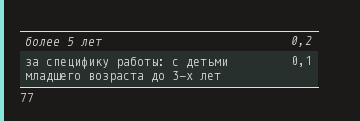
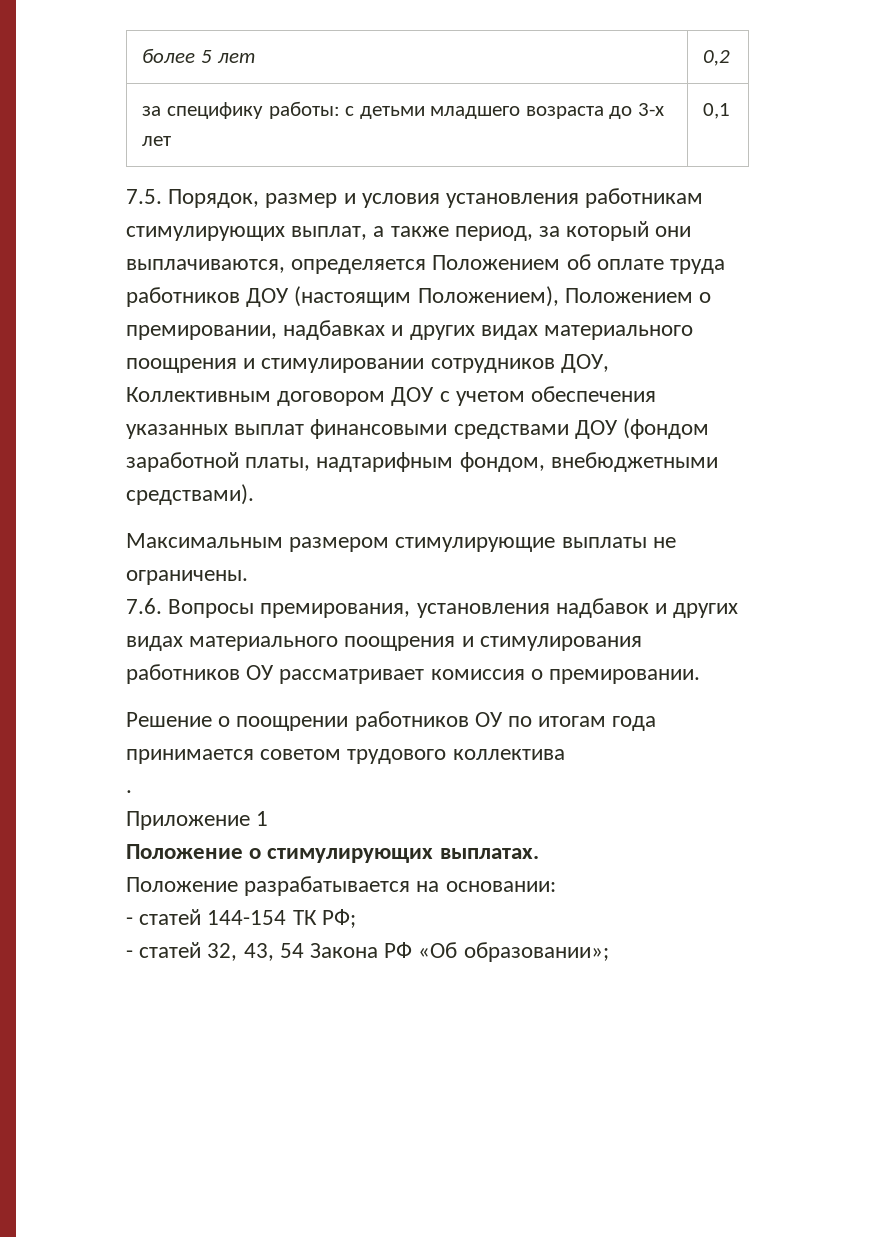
- 77
+ 7.5. Порядок, размер и условия установления работникам стимулирующих выплат, а также период, за который они выплачиваются, определяется Положением об оплате труда работников ДОУ (настоящим Положением), Положением о премировании, надбавках и других видах материального поощрения и стимулировании сотрудников ДОУ, Коллективным договором ДОУ с учетом обеспечения указанных выплат финансовыми средствами ДОУ (фондом заработной платы, надтарифным фондом, внебюджетными средствами).
+ Максимальным размером стимулирующие выплаты не ограничены.
+ 7.6. Вопросы премирования, установления надбавок и других видах материального поощрения и стимулирования работников ОУ рассматривает комиссия о премировании.
+ Решение о поощрении работников ОУ по итогам года принимается советом трудового коллектива
+ .
+ Приложение 1
+ Положение о стимулирующих выплатах.
+ Положение разрабатывается на основании:
+ - статей 144-154 ТК РФ;
+ - статей 32, 43, 54 Закона РФ «Об образовании»;

